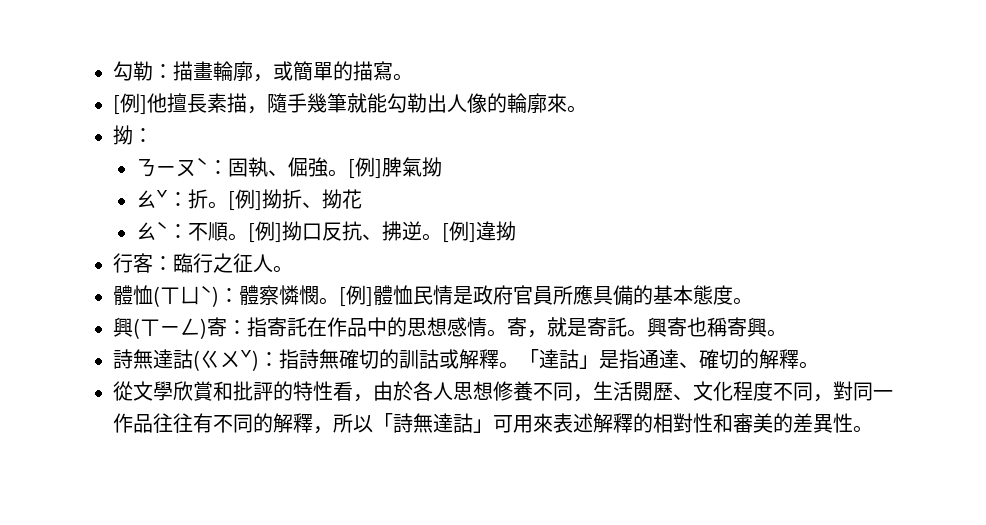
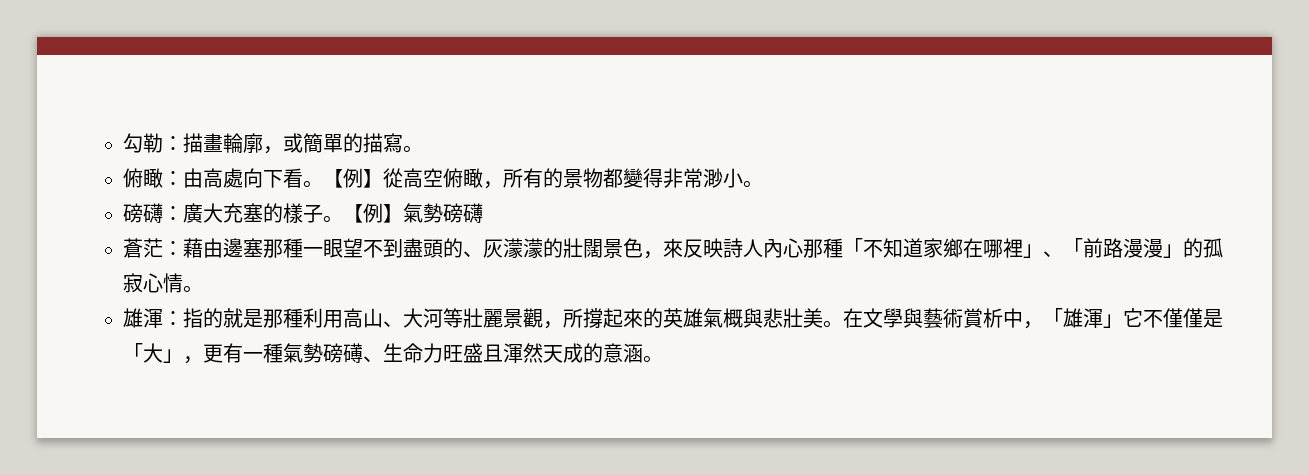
- [例]他擅長素描，隨手幾筆就能勾勒出人像的輪廓來。
- 拗：
- ㄋㄧㄡˋ：固執、倔強。[例]脾氣拗
- ㄠˇ：折。[例]拗折、拗花
- ㄠˋ：不順。[例]拗口反抗、拂逆。[例]違拗
- 行客：臨行之征人。
- 體恤(ㄒㄩˋ)：體察憐憫。[例]體恤民情是政府官員所應具備的基本態度。
- 興(ㄒㄧㄥ)寄：指寄託在作品中的思想感情。寄，就是寄託。興寄也稱寄興。
- 詩無達詁(ㄍㄨˇ)：指詩無確切的訓詁或解釋。「達詁」是指通達、確切的解釋。
- 從文學欣賞和批評的特性看，由於各人思想修養不同，生活閱歷、文化程度不同，對同一作品往往有不同的解釋，所以「詩無達詁」可用來表述解釋的相對性和審美的差異性。
+ 俯瞰：由高處向下看。【例】從高空俯瞰，所有的景物都變得非常渺小。
+ 磅礴：廣大充塞的樣子。【例】氣勢磅礴
+ 蒼茫：藉由邊塞那種一眼望不到盡頭的、灰濛濛的壯闊景色，來反映詩人內心那種「不知道家鄉在哪裡」、「前路漫漫」的孤寂心情。
+ 雄渾：指的就是那種利用高山、大河等壯麗景觀，所撐起來的英雄氣概與悲壯美。在文學與藝術賞析中，「雄渾」它不僅僅是「大」，更有一種氣勢磅礡、生命力旺盛且渾然天成的意涵。

